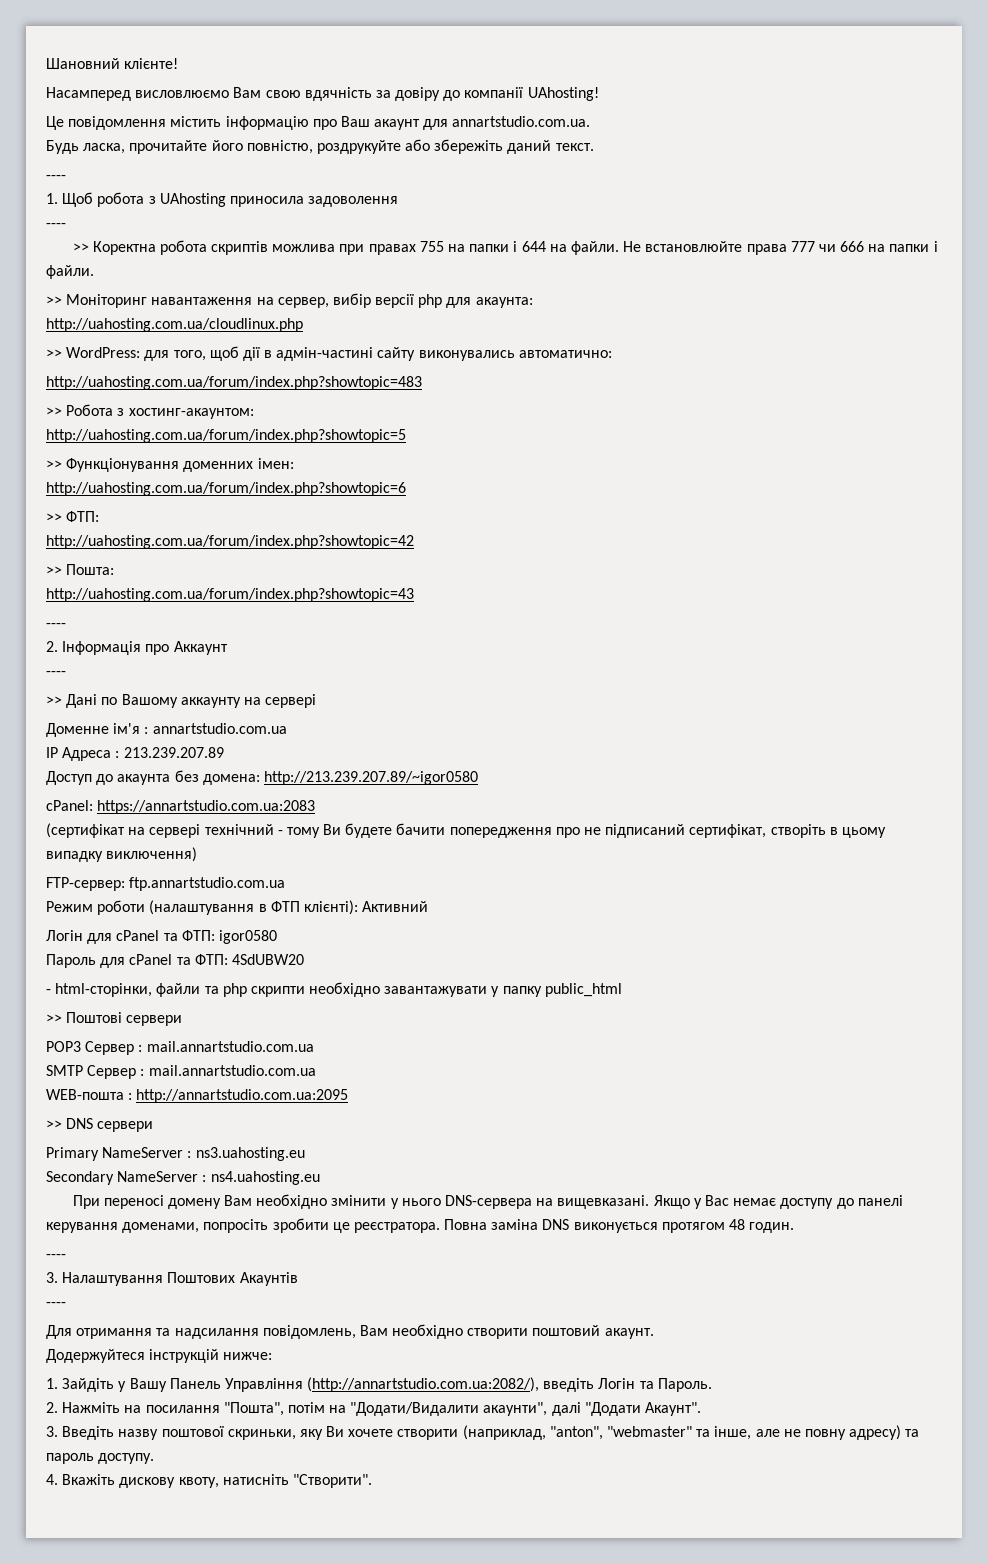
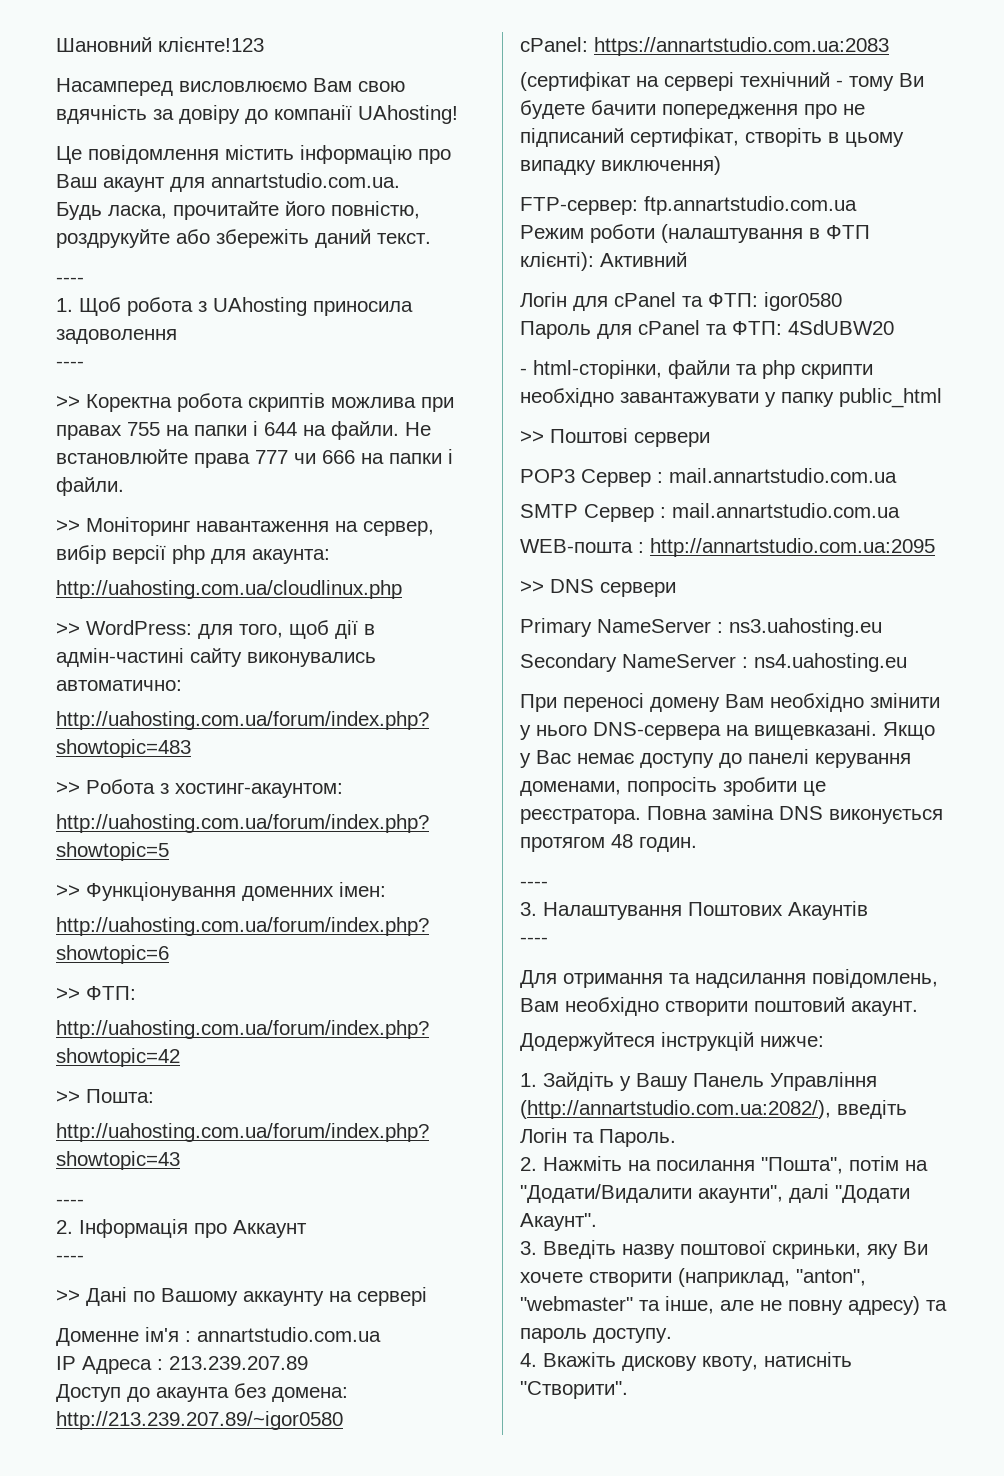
- Шановний клієнте!
+ Шановний клієнте!123

